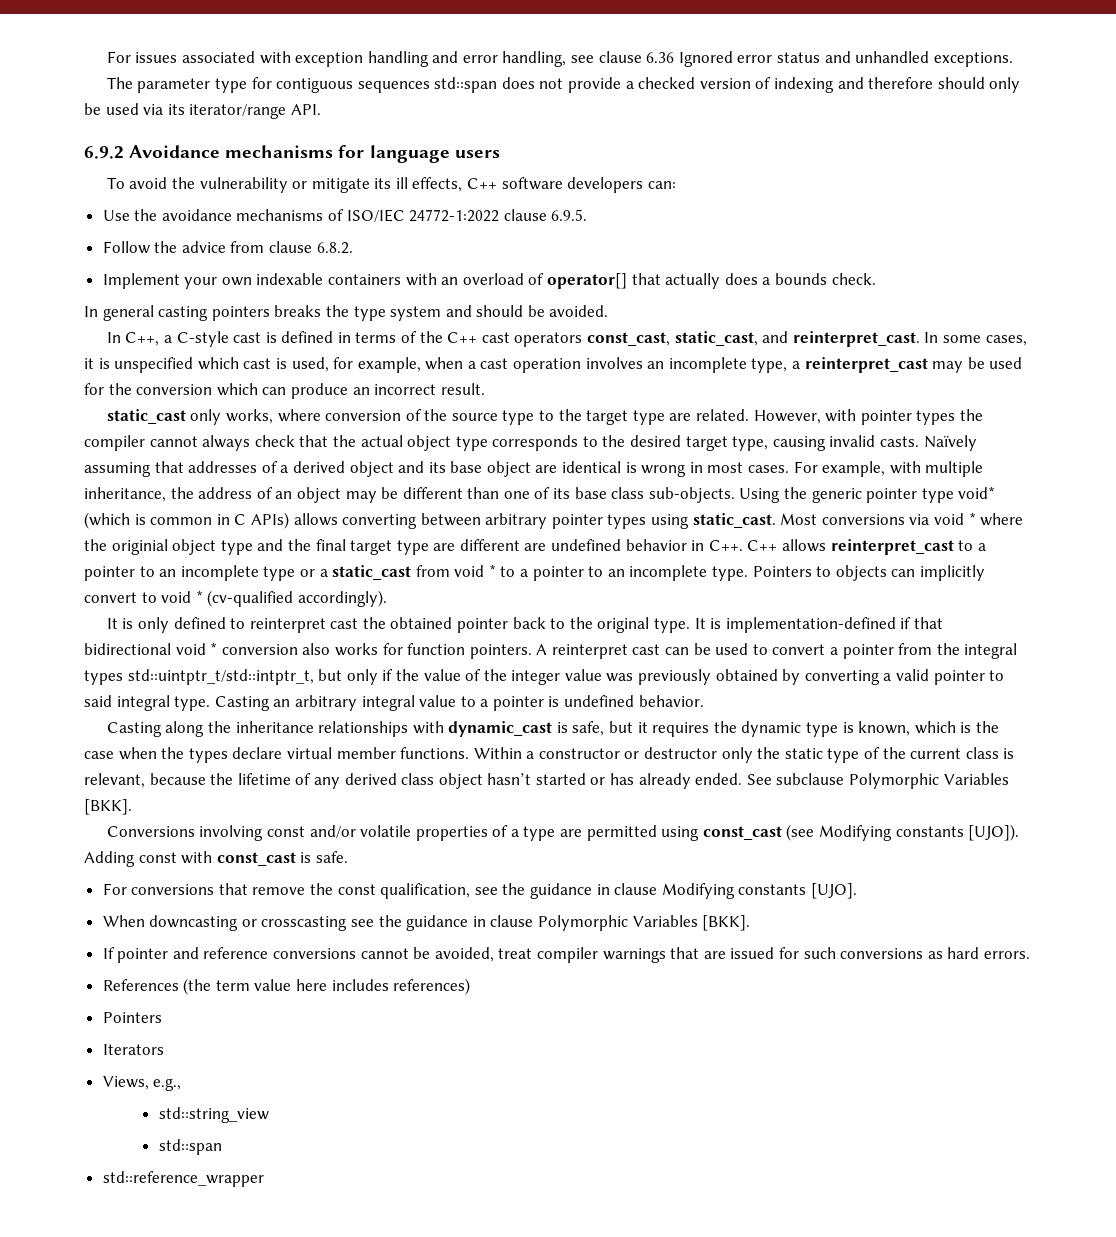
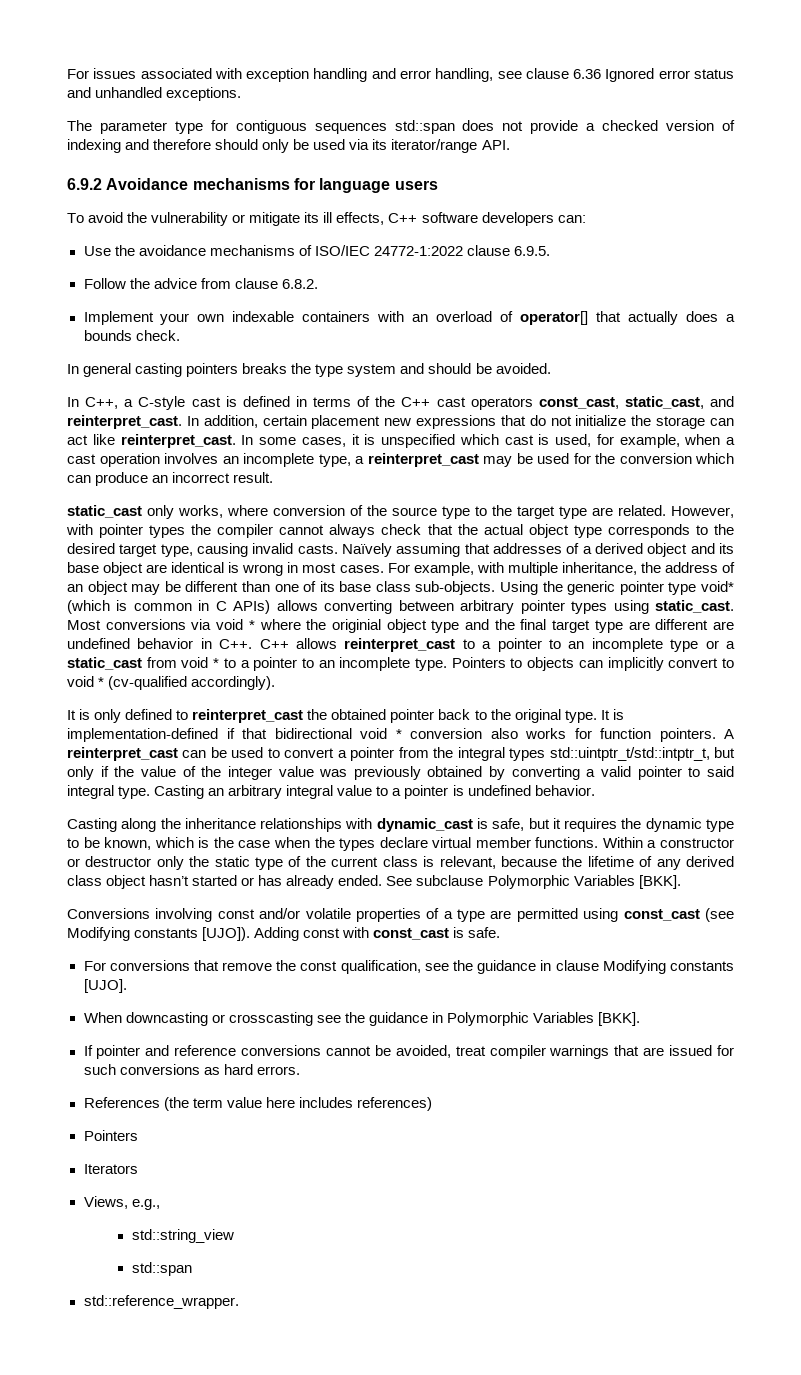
- In some cases, it is unspecified which cast is used, for example, when a cast operation involves an incomplete type, a reinterpret_cast may be used for the conversion which can produce an incorrect result.
+ In addition, certain placement new expressions that do not initialize the storage can act like reinterpret_cast. In some cases, it is unspecified which cast is used, for example, when a cast operation involves an incomplete type, a reinterpret_cast may be used for the conversion which can produce an incorrect result.
- It is only defined to reinterpret cast the obtained pointer back to the original type.
+ It is only defined to reinterpret_cast the obtained pointer back to the original type.
- A reinterpret cast can be used to convert a pointer from the integral types std::uintptr_t/std::intptr_t, but only if the value of the integer value was previously obtained by converting a valid pointer to said integral type.
+ A reinterpret_cast can be used to convert a pointer from the integral types std::uintptr_t/std::intptr_t, but only if the value of the integer value was previously obtained by converting a valid pointer to said integral type.
- Casting along the inheritance relationships with dynamic_cast is safe, but it requires the dynamic type is known, which is the case when the types declare virtual member functions.
+ Casting along the inheritance relationships with dynamic_cast is safe, but it requires the dynamic type to be known, which is the case when the types declare virtual member functions.
- When downcasting or crosscasting see the guidance in clause Polymorphic Variables [BKK].
+ When downcasting or crosscasting see the guidance in Polymorphic Variables [BKK].
- std::reference_wrapper
+ std::reference_wrapper.

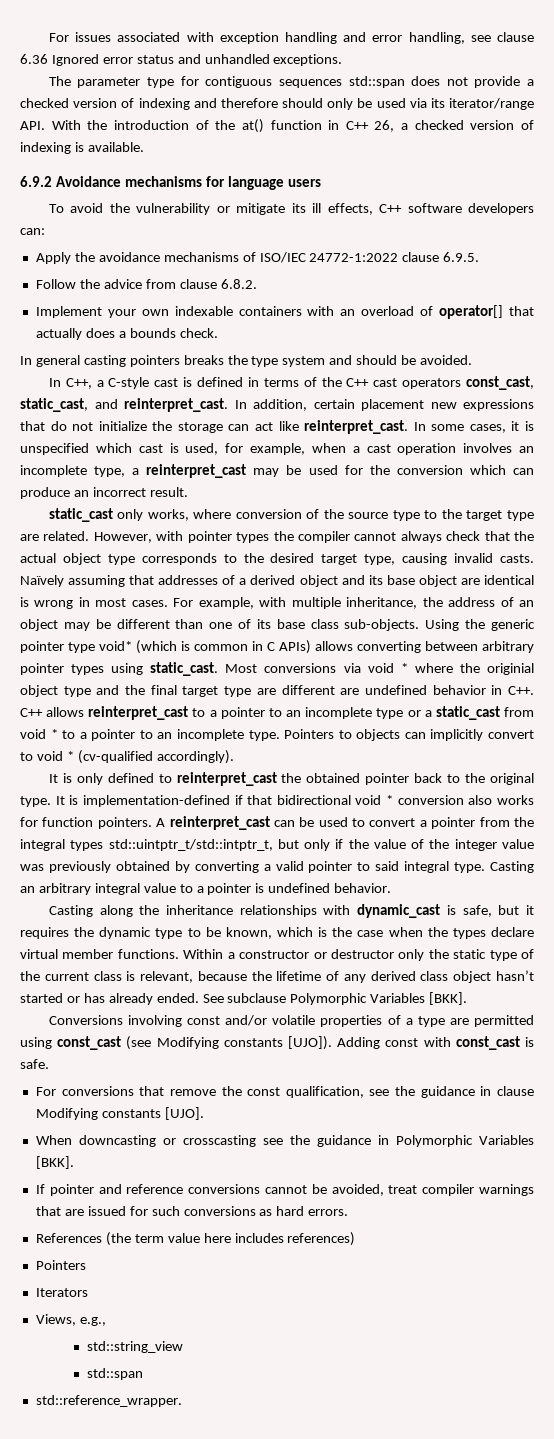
- The parameter type for contiguous sequences std::span does not provide a checked version of indexing and therefore should only be used via its iterator/range API.
+ The parameter type for contiguous sequences std::span does not provide a checked version of indexing and therefore should only be used via its iterator/range API. With the introduction of the at() function in C++ 26, a checked version of indexing is available.
- Use the avoidance mechanisms of ISO/IEC 24772-1:2022 clause 6.9.5.
+ Apply the avoidance mechanisms of ISO/IEC 24772-1:2022 clause 6.9.5.

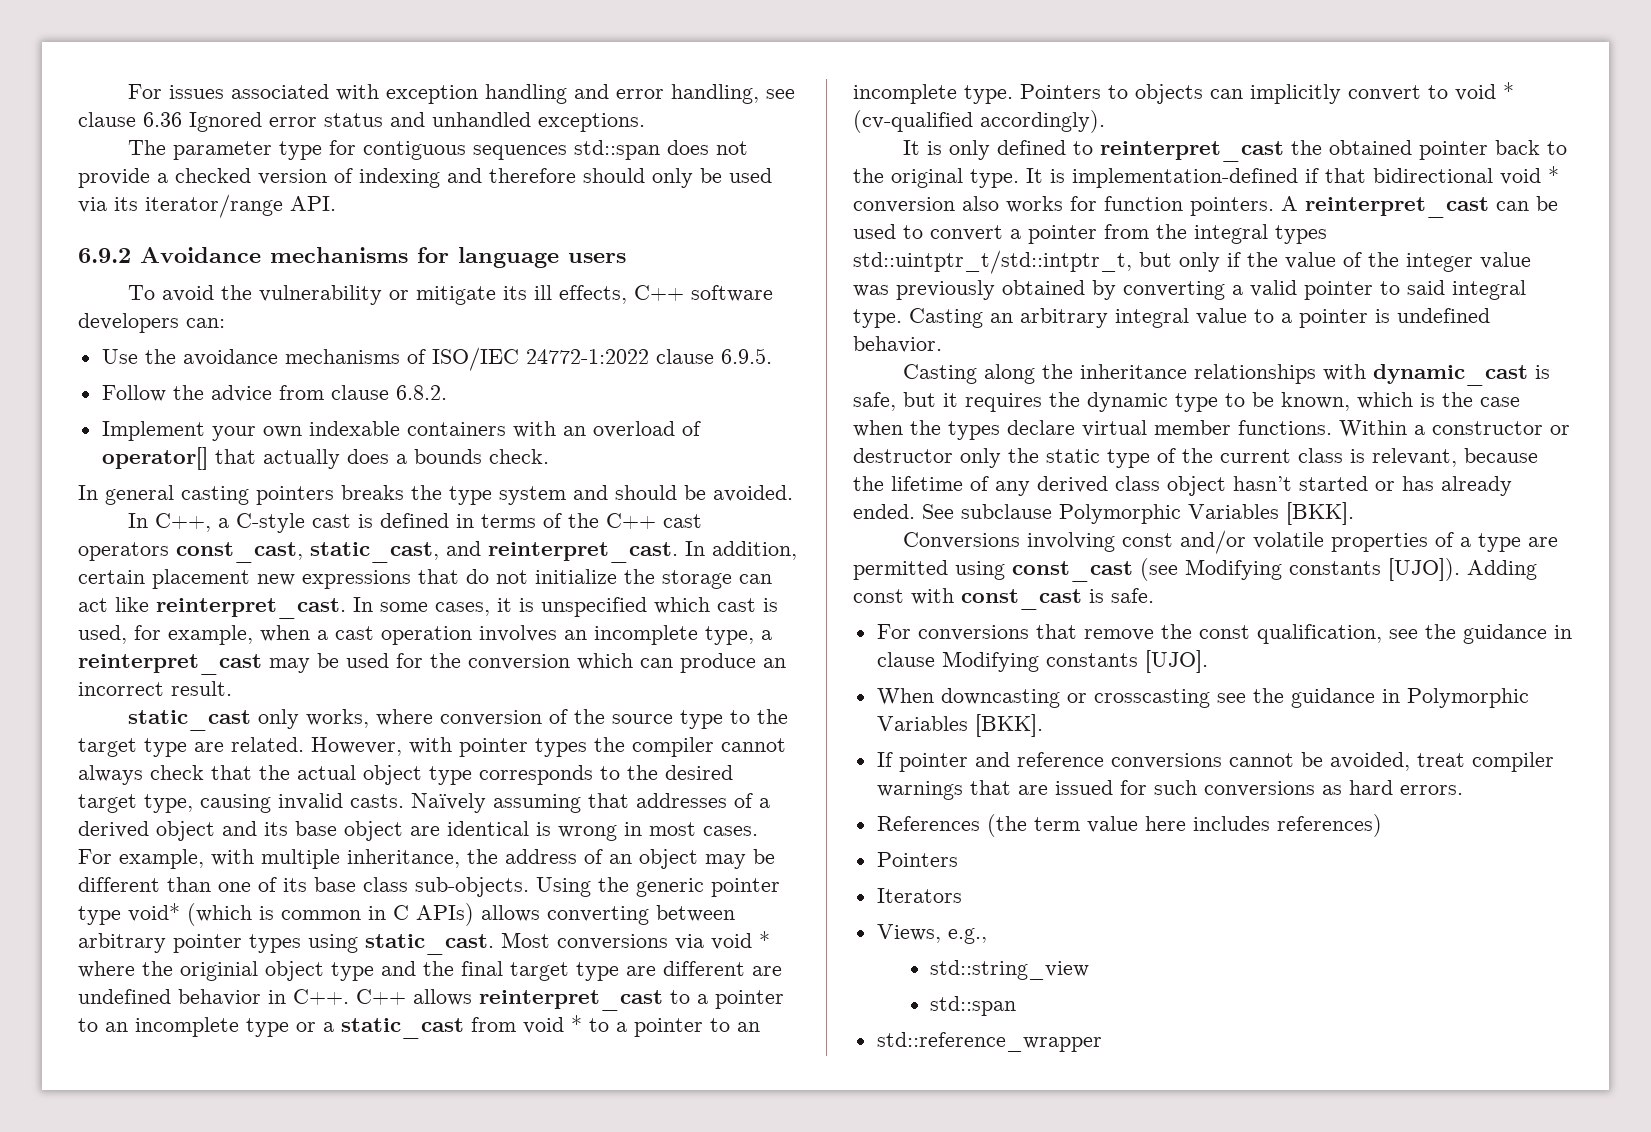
- The parameter type for contiguous sequences std::span does not provide a checked version of indexing and therefore should only be used via its iterator/range API. With the introduction of the at() function in C++ 26, a checked version of indexing is available.
+ The parameter type for contiguous sequences std::span does not provide a checked version of indexing and therefore should only be used via its iterator/range API.
- Apply the avoidance mechanisms of ISO/IEC 24772-1:2022 clause 6.9.5.
+ Use the avoidance mechanisms of ISO/IEC 24772-1:2022 clause 6.9.5.
- std::reference_wrapper.
+ std::reference_wrapper

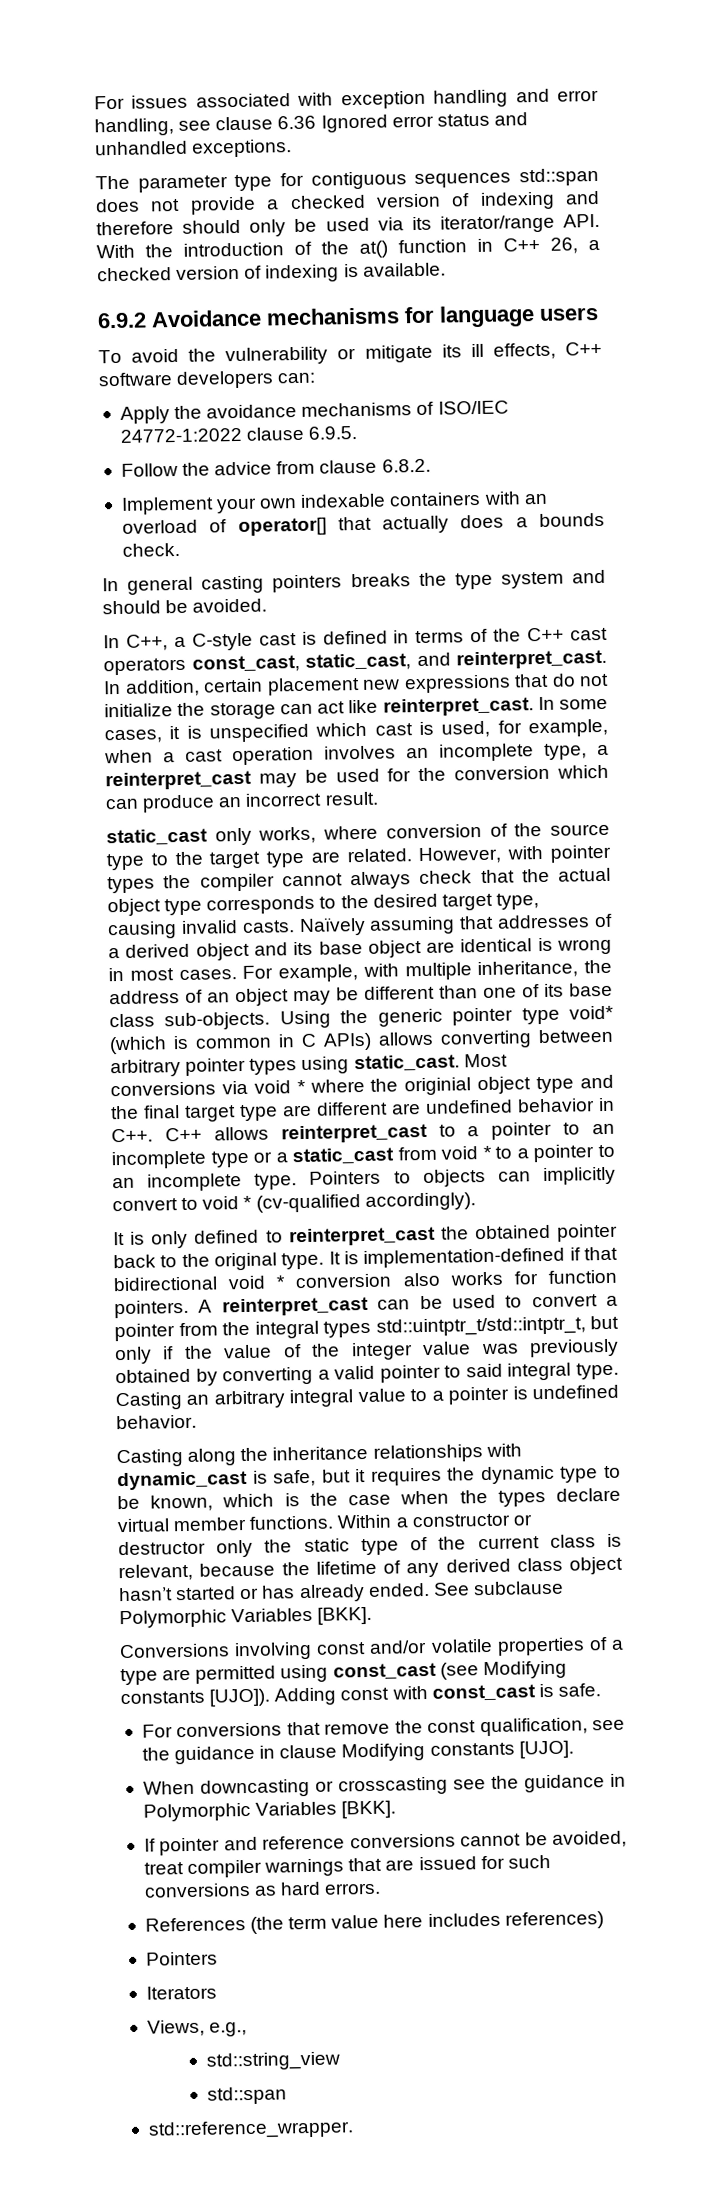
- The parameter type for contiguous sequences std::span does not provide a checked version of indexing and therefore should only be used via its iterator/range API.
+ The parameter type for contiguous sequences std::span does not provide a checked version of indexing and therefore should only be used via its iterator/range API. With the introduction of the at() function in C++ 26, a checked version of indexing is available.
- Use the avoidance mechanisms of ISO/IEC 24772-1:2022 clause 6.9.5.
+ Apply the avoidance mechanisms of ISO/IEC 24772-1:2022 clause 6.9.5.
- std::reference_wrapper
+ std::reference_wrapper.

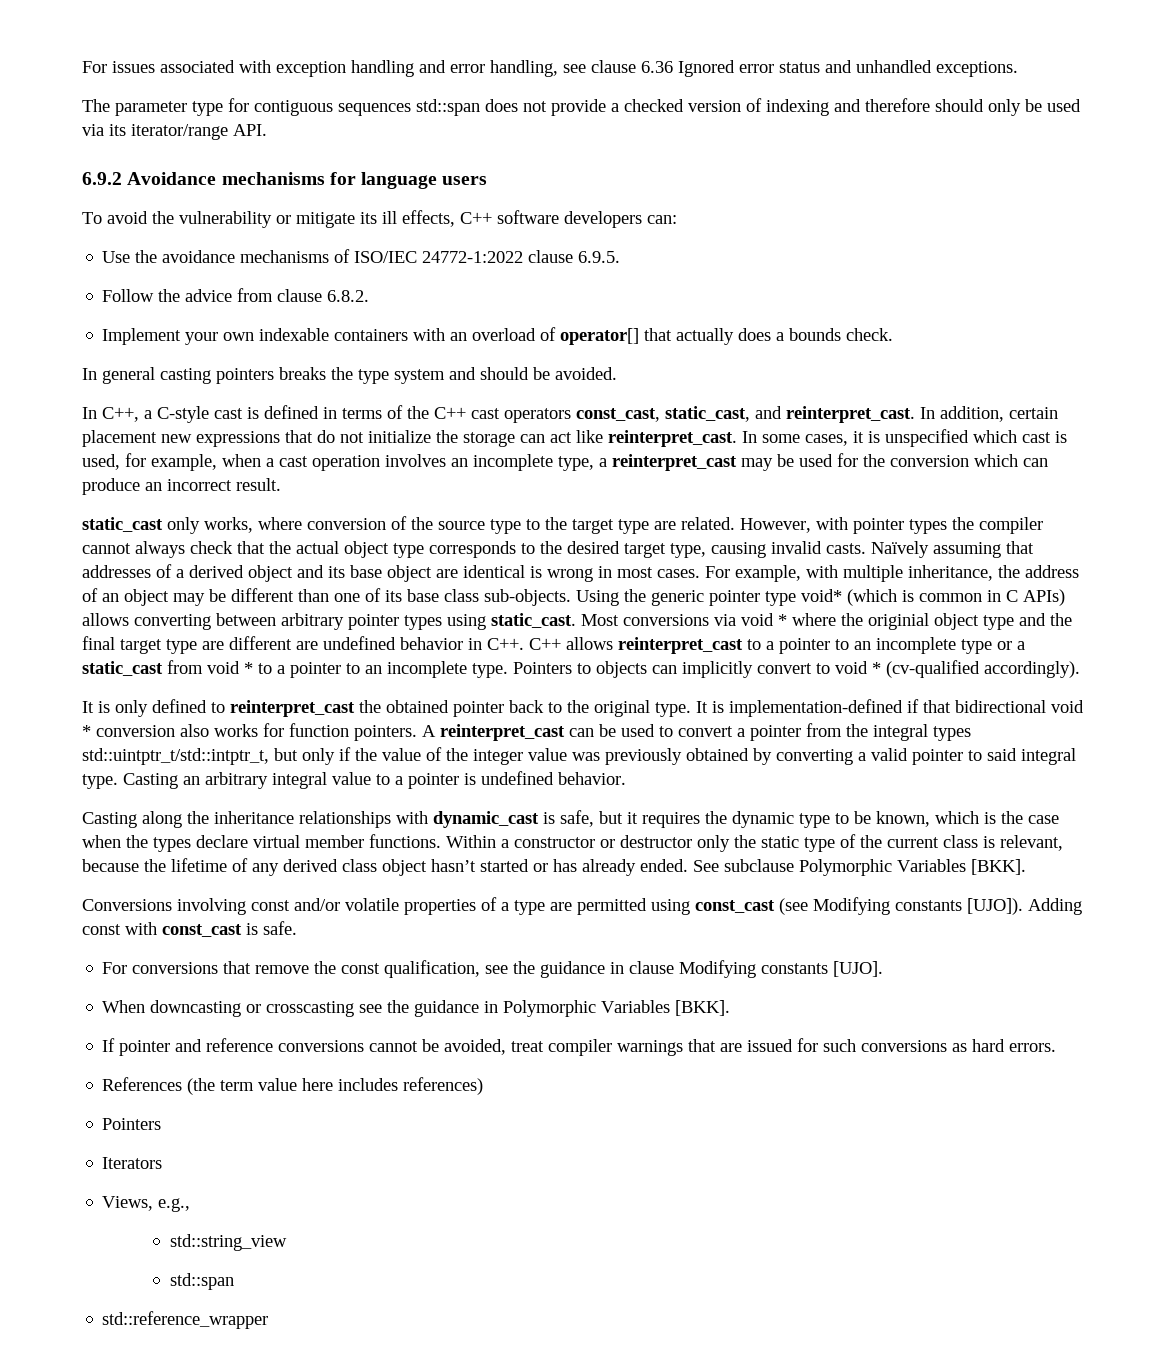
- The parameter type for contiguous sequences std::span does not provide a checked version of indexing and therefore should only be used via its iterator/range API. With the introduction of the at() function in C++ 26, a checked version of indexing is available.
+ The parameter type for contiguous sequences std::span does not provide a checked version of indexing and therefore should only be used via its iterator/range API.
- Apply the avoidance mechanisms of ISO/IEC 24772-1:2022 clause 6.9.5.
+ Use the avoidance mechanisms of ISO/IEC 24772-1:2022 clause 6.9.5.
- std::reference_wrapper.
+ std::reference_wrapper

